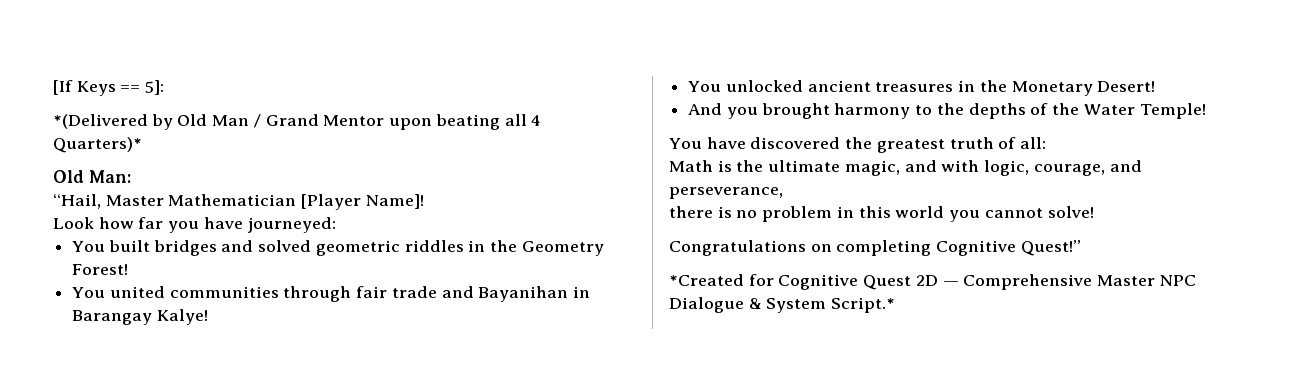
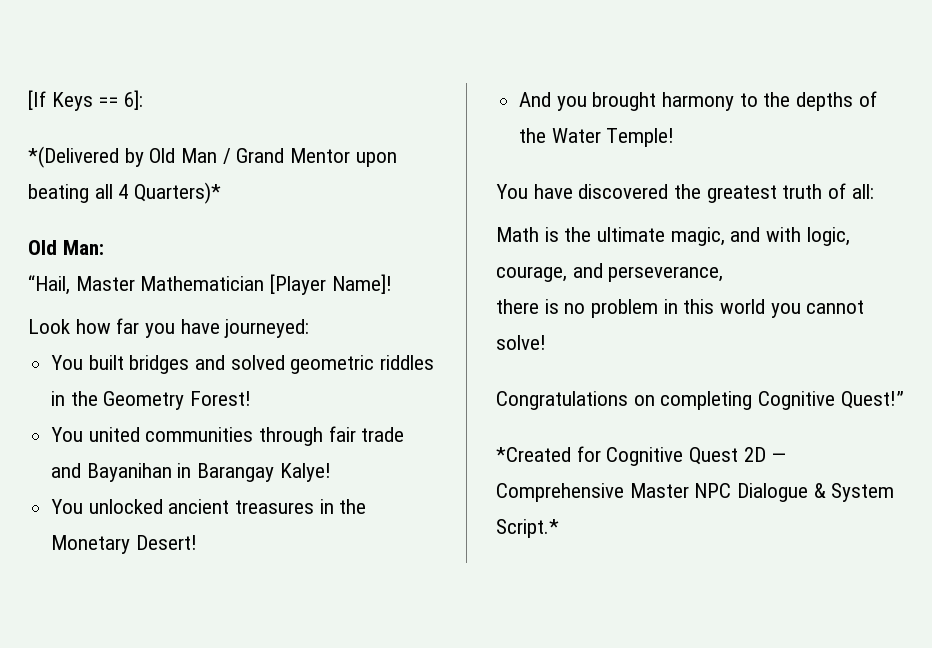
- [If Keys == 5]:
+ [If Keys == 6]:

